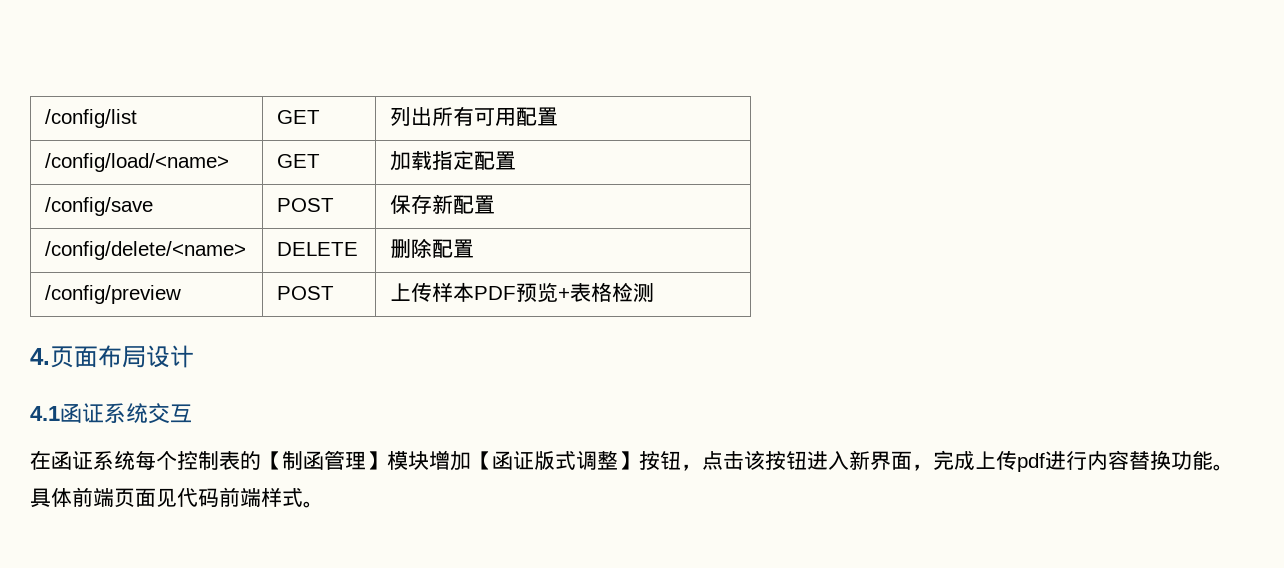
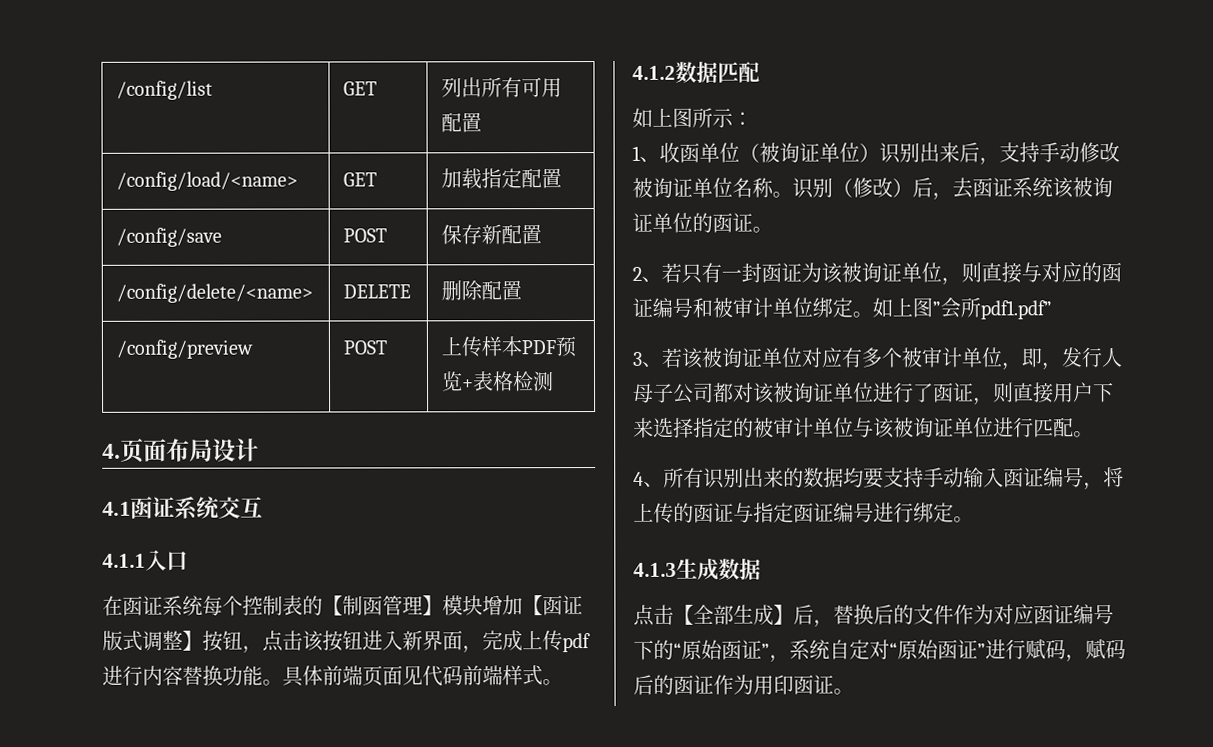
+ 4.1.1入口
+ 4.1.2数据匹配
+ 如上图所示：
+ 1、收函单位（被询证单位）识别出来后，支持手动修改被询证单位名称。识别（修改）后，去函证系统该被询证单位的函证。
+ 2、若只有一封函证为该被询证单位，则直接与对应的函证编号和被审计单位绑定。如上图”会所pdf1.pdf”
+ 3、若该被询证单位对应有多个被审计单位，即，发行人母子公司都对该被询证单位进行了函证，则直接用户下来选择指定的被审计单位与该被询证单位进行匹配。
+ 4、所有识别出来的数据均要支持手动输入函证编号，将上传的函证与指定函证编号进行绑定。
+ 4.1.3生成数据
+ 点击【全部生成】后，替换后的文件作为对应函证编号下的“原始函证”，系统自定对“原始函证”进行赋码，赋码后的函证作为用印函证。

